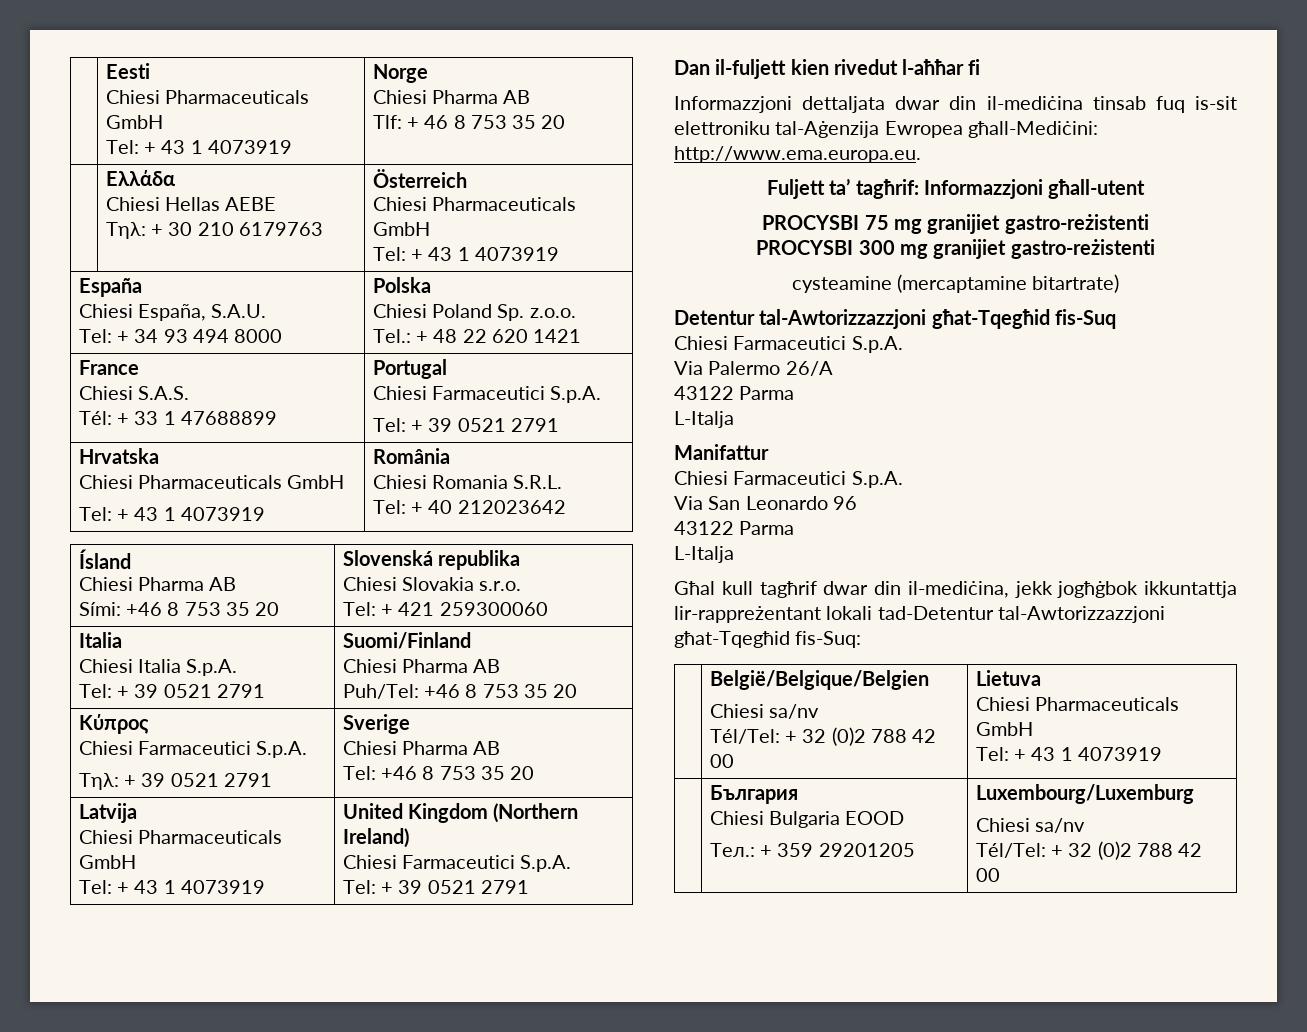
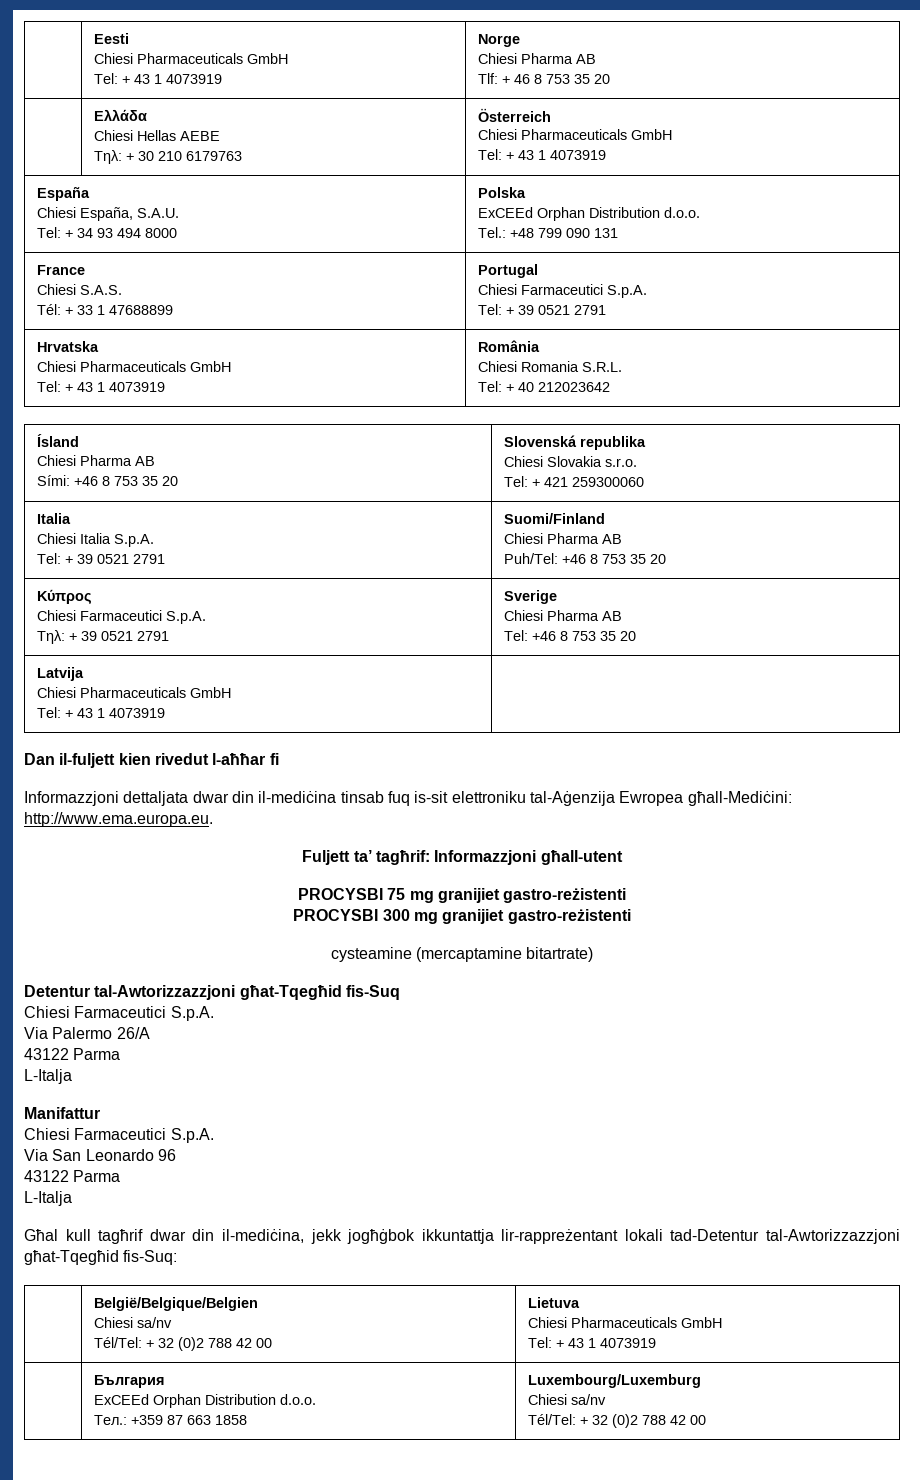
  España
  Chiesi España, S.A.U.
  Tel: + 34 93 494 8000 | Polska
- Chiesi Poland Sp. z.o.o.
- Tel.: + 48 22 620 1421
+ ExCEEd Orphan Distribution d.o.o.
+ Tel.: +48 799 090 131
  Latvija
  Chiesi Pharmaceuticals GmbH
- Tel: + 43 1 4073919 | United Kingdom (Northern Ireland)
- Chiesi Farmaceutici S.p.A.
- Tel: + 39 0521 2791
+ Tel: + 43 1 4073919 |
  | България
- Chiesi Bulgaria EOOD
- Teл.: + 359 29201205 | Luxembourg/Luxemburg
+ ExCEEd Orphan Distribution d.o.o.
+ Teл.: +359 87 663 1858 | Luxembourg/Luxemburg

